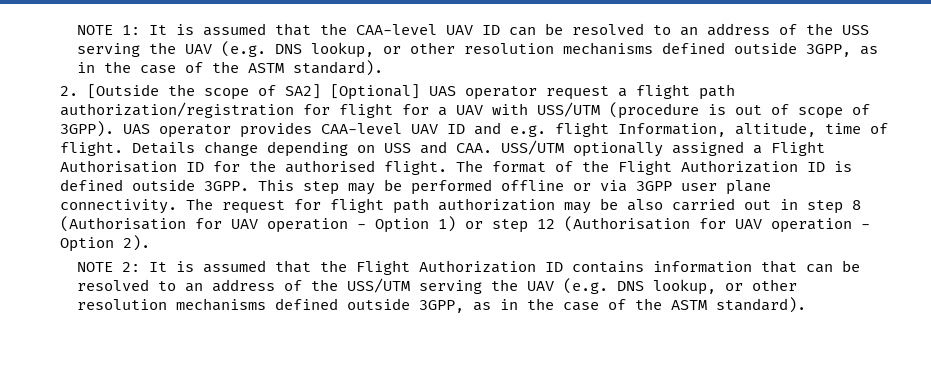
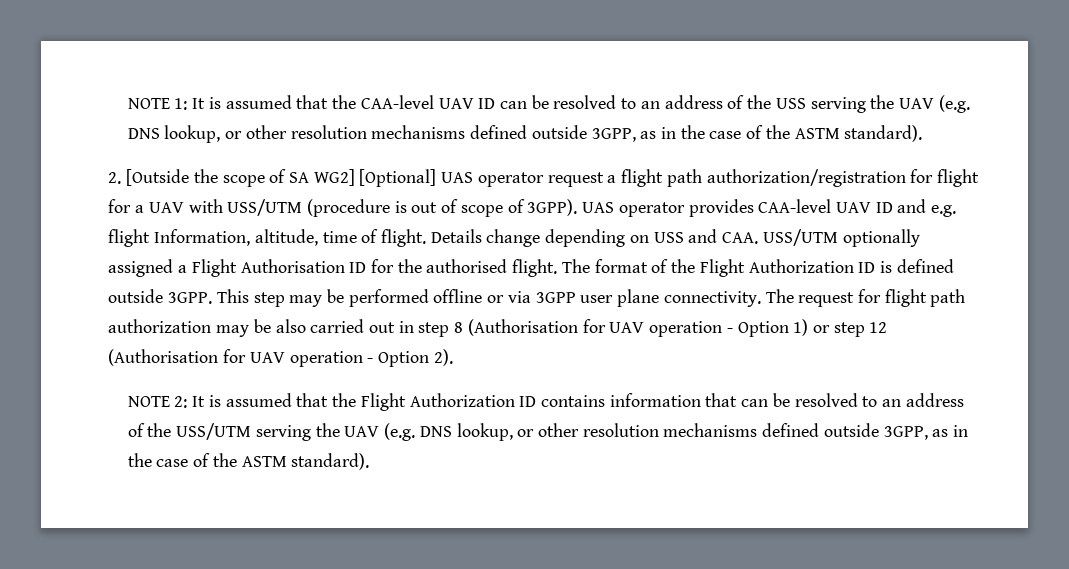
- 2. [Outside the scope of SA2] [Optional] UAS operator request a flight path authorization/registration for flight for a UAV with USS/UTM (procedure is out of scope of 3GPP).
+ 2. [Outside the scope of SA WG2] [Optional] UAS operator request a flight path authorization/registration for flight for a UAV with USS/UTM (procedure is out of scope of 3GPP).

